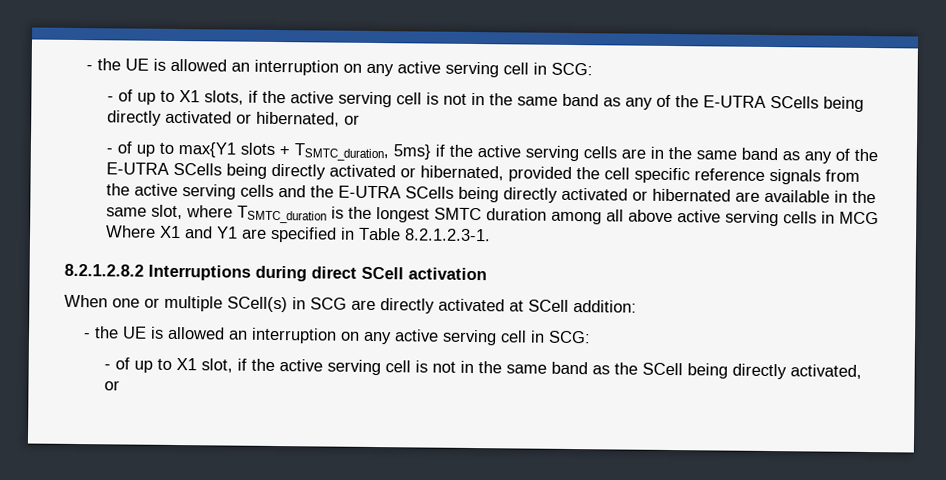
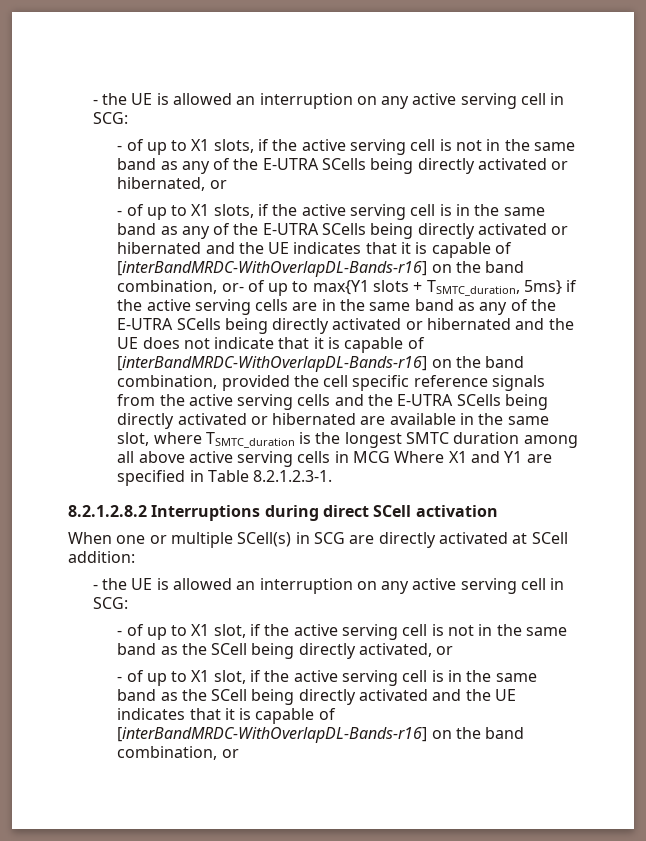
- - of up to max{Y1 slots + TSMTC_duration, 5ms} if the active serving cells are in the same band as any of the E-UTRA SCells being directly activated or hibernated, provided the cell specific reference signals from the active serving cells and the E-UTRA SCells being directly activated or hibernated are available in the same slot, where TSMTC_duration is the longest SMTC duration among all above active serving cells in MCG Where X1 and Y1 are specified in Table 8.2.1.2.3-1.
+ - of up to X1 slots, if the active serving cell is in the same band as any of the E-UTRA SCells being directly activated or hibernated and the UE indicates that it is capable of [interBandMRDC-WithOverlapDL-Bands-r16] on the band combination, or- of up to max{Y1 slots + TSMTC_duration, 5ms} if the active serving cells are in the same band as any of the E-UTRA SCells being directly activated or hibernated and the UE does not indicate that it is capable of [interBandMRDC-WithOverlapDL-Bands-r16] on the band combination, provided the cell specific reference signals from the active serving cells and the E-UTRA SCells being directly activated or hibernated are available in the same slot, where TSMTC_duration is the longest SMTC duration among all above active serving cells in MCG Where X1 and Y1 are specified in Table 8.2.1.2.3-1.
+ - of up to X1 slot, if the active serving cell is in the same band as the SCell being directly activated and the UE indicates that it is capable of [interBandMRDC-WithOverlapDL-Bands-r16] on the band combination, or

